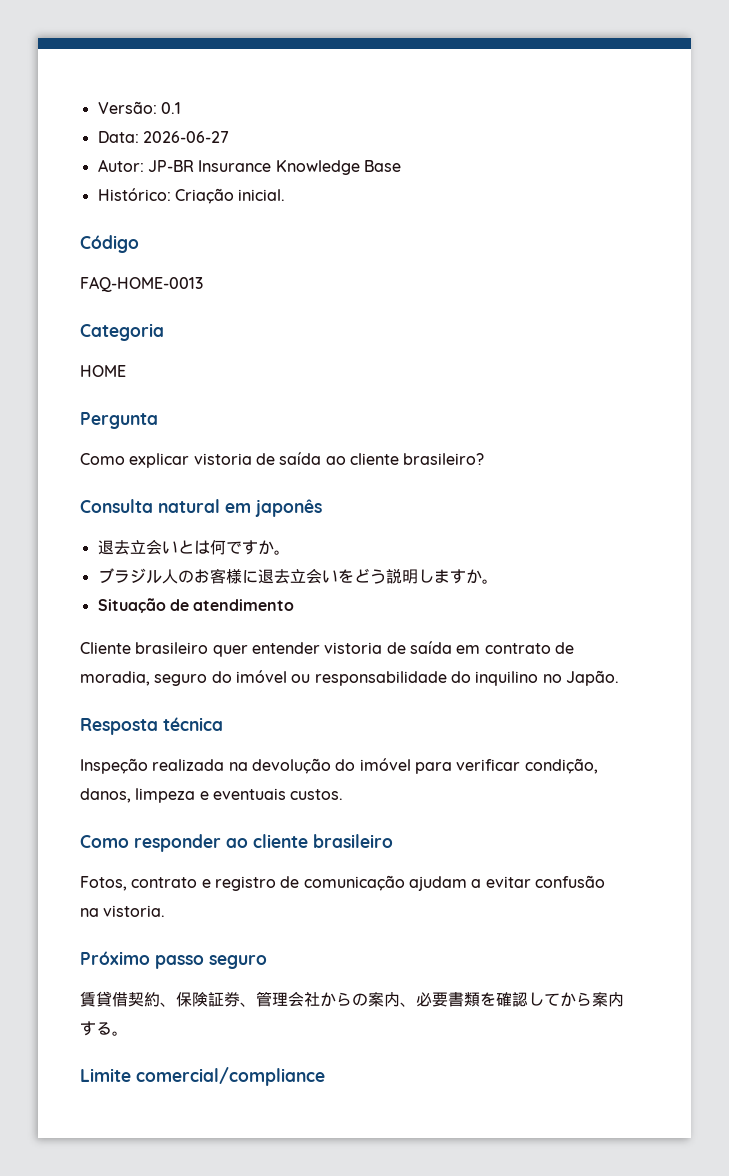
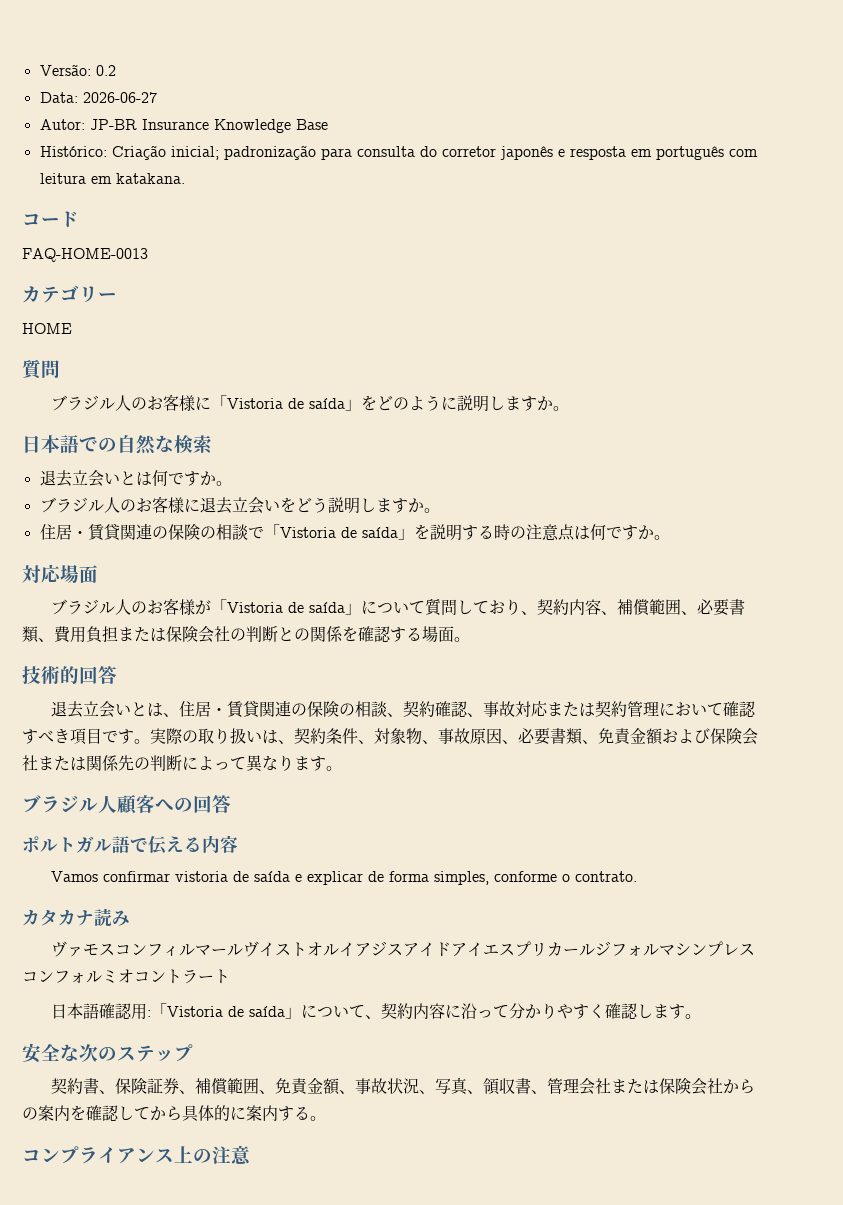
- Versão: 0.1
+ Versão: 0.2
- Histórico: Criação inicial.
- Código
+ Histórico: Criação inicial; padronização para consulta do corretor japonês e resposta em português com leitura em katakana.
+ コード
- Categoria
+ カテゴリー
  HOME
- Pergunta
- Como explicar vistoria de saída ao cliente brasileiro?
- Consulta natural em japonês
+ 質問
+ ブラジル人のお客様に「Vistoria de saída」をどのように説明しますか。
+ 日本語での自然な検索
- Situação de atendimento
- Cliente brasileiro quer entender vistoria de saída em contrato de moradia, seguro do imóvel ou responsabilidade do inquilino no Japão.
- Resposta técnica
- Inspeção realizada na devolução do imóvel para verificar condição, danos, limpeza e eventuais custos.
- Como responder ao cliente brasileiro
- Fotos, contrato e registro de comunicação ajudam a evitar confusão na vistoria.
- Próximo passo seguro
- 賃貸借契約、保険証券、管理会社からの案内、必要書類を確認してから案内する。
+ 住居・賃貸関連の保険の相談で「Vistoria de saída」を説明する時の注意点は何ですか。
+ 対応場面
+ ブラジル人のお客様が「Vistoria de saída」について質問しており、契約内容、補償範囲、必要書類、費用負担または保険会社の判断との関係を確認する場面。
+ 技術的回答
+ 退去立会いとは、住居・賃貸関連の保険の相談、契約確認、事故対応または契約管理において確認すべき項目です。実際の取り扱いは、契約条件、対象物、事故原因、必要書類、免責金額および保険会社または関係先の判断によって異なります。
+ ブラジル人顧客への回答
+ ポルトガル語で伝える内容
+ Vamos confirmar vistoria de saída e explicar de forma simples, conforme o contrato.
+ カタカナ読み
+ ヴァモスコンフィルマールヴイストオルイアジスアイドアイエスプリカールジフォルマシンプレスコンフォルミオコントラート
+ 日本語確認用:「Vistoria de saída」について、契約内容に沿って分かりやすく確認します。
+ 安全な次のステップ
+ 契約書、保険証券、補償範囲、免責金額、事故状況、写真、領収書、管理会社または保険会社からの案内を確認してから具体的に案内する。
- Limite comercial/compliance
+ コンプライアンス上の注意

